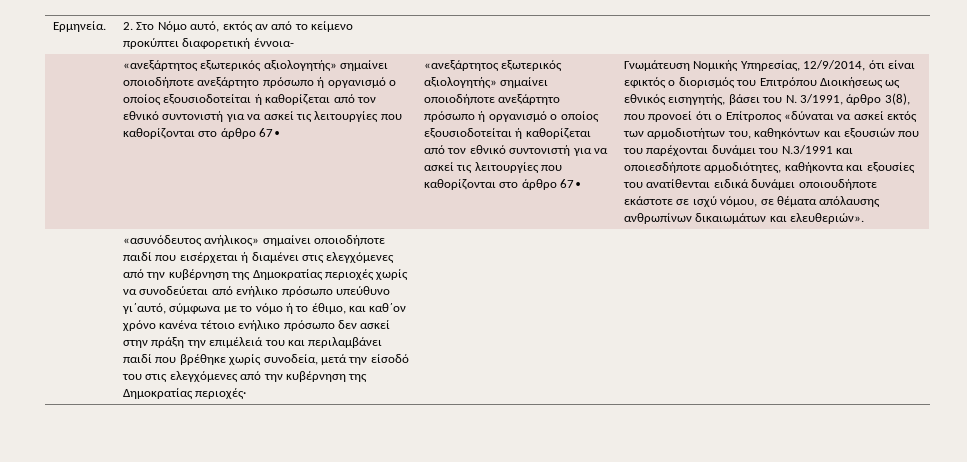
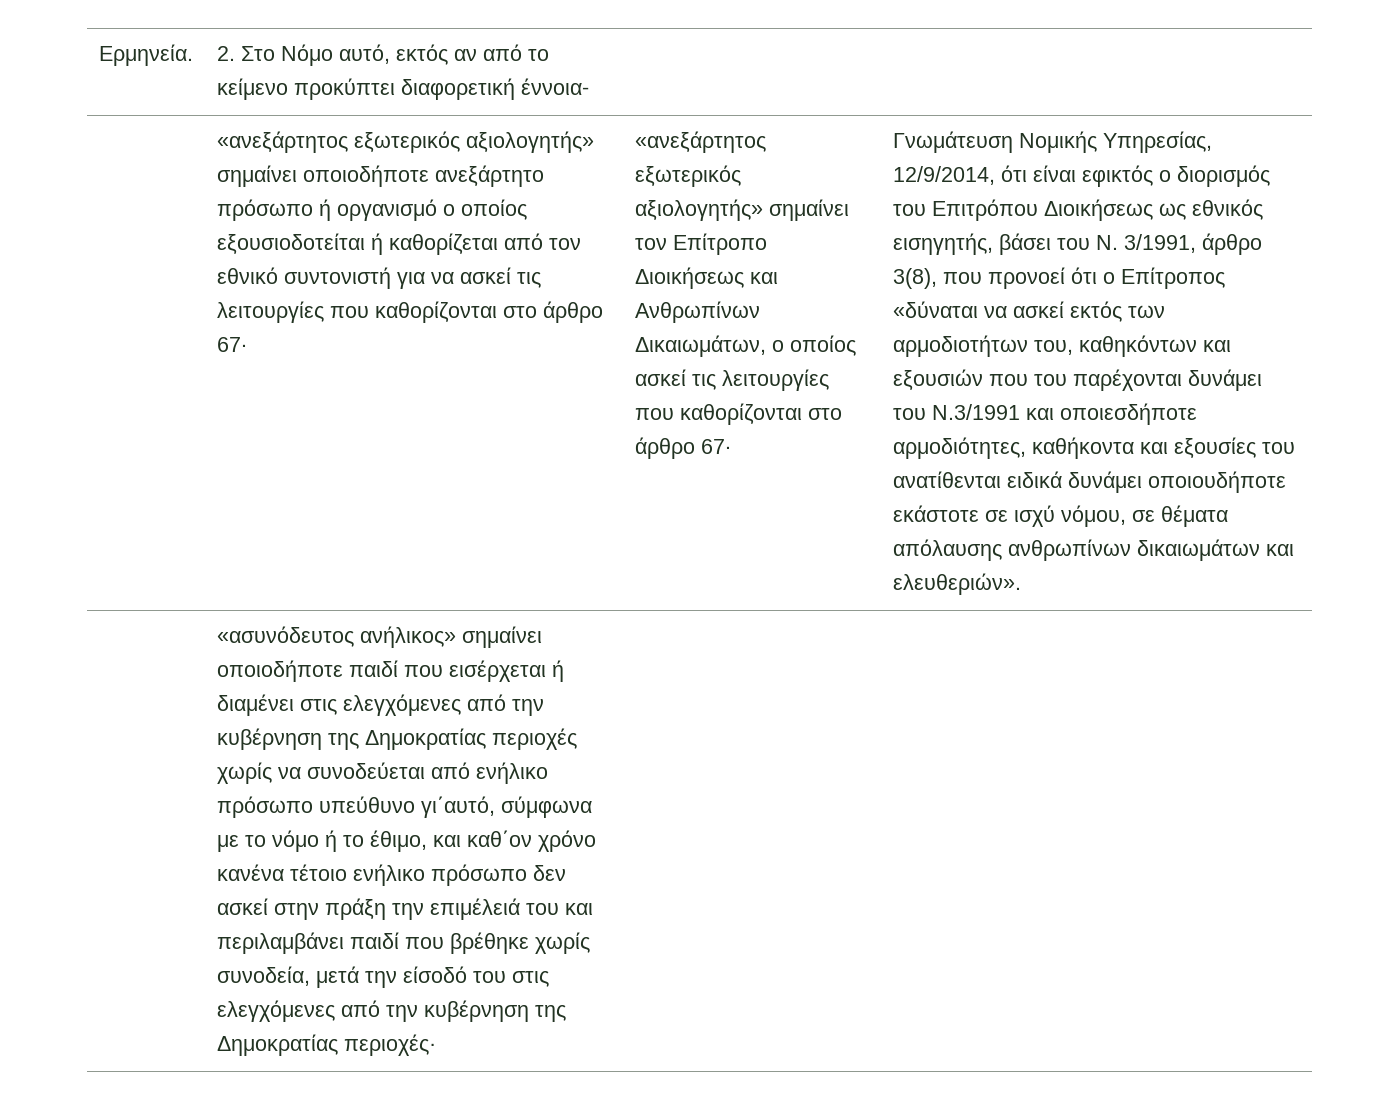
- «ανεξάρτητος εξωτερικός αξιολογητής» σημαίνει οποιοδήποτε ανεξάρτητο πρόσωπο ή οργανισμό ο οποίος εξουσιοδοτείται ή καθορίζεται από τον εθνικό συντονιστή για να ασκεί τις λειτουργίες που καθορίζονται στο άρθρο 67∙ | «ανεξάρτητος εξωτερικός αξιολογητής» σημαίνει οποιοδήποτε ανεξάρτητο πρόσωπο ή οργανισμό ο οποίος εξουσιοδοτείται ή καθορίζεται από τον εθνικό συντονιστή για να ασκεί τις λειτουργίες που καθορίζονται στο άρθρο 67∙
+ «ανεξάρτητος εξωτερικός αξιολογητής» σημαίνει οποιοδήποτε ανεξάρτητο πρόσωπο ή οργανισμό ο οποίος εξουσιοδοτείται ή καθορίζεται από τον εθνικό συντονιστή για να ασκεί τις λειτουργίες που καθορίζονται στο άρθρο 67∙ | «ανεξάρτητος εξωτερικός αξιολογητής» σημαίνει τον Επίτροπο Διοικήσεως και Ανθρωπίνων Δικαιωμάτων, ο οποίος ασκεί τις λειτουργίες που καθορίζονται στο άρθρο 67∙

